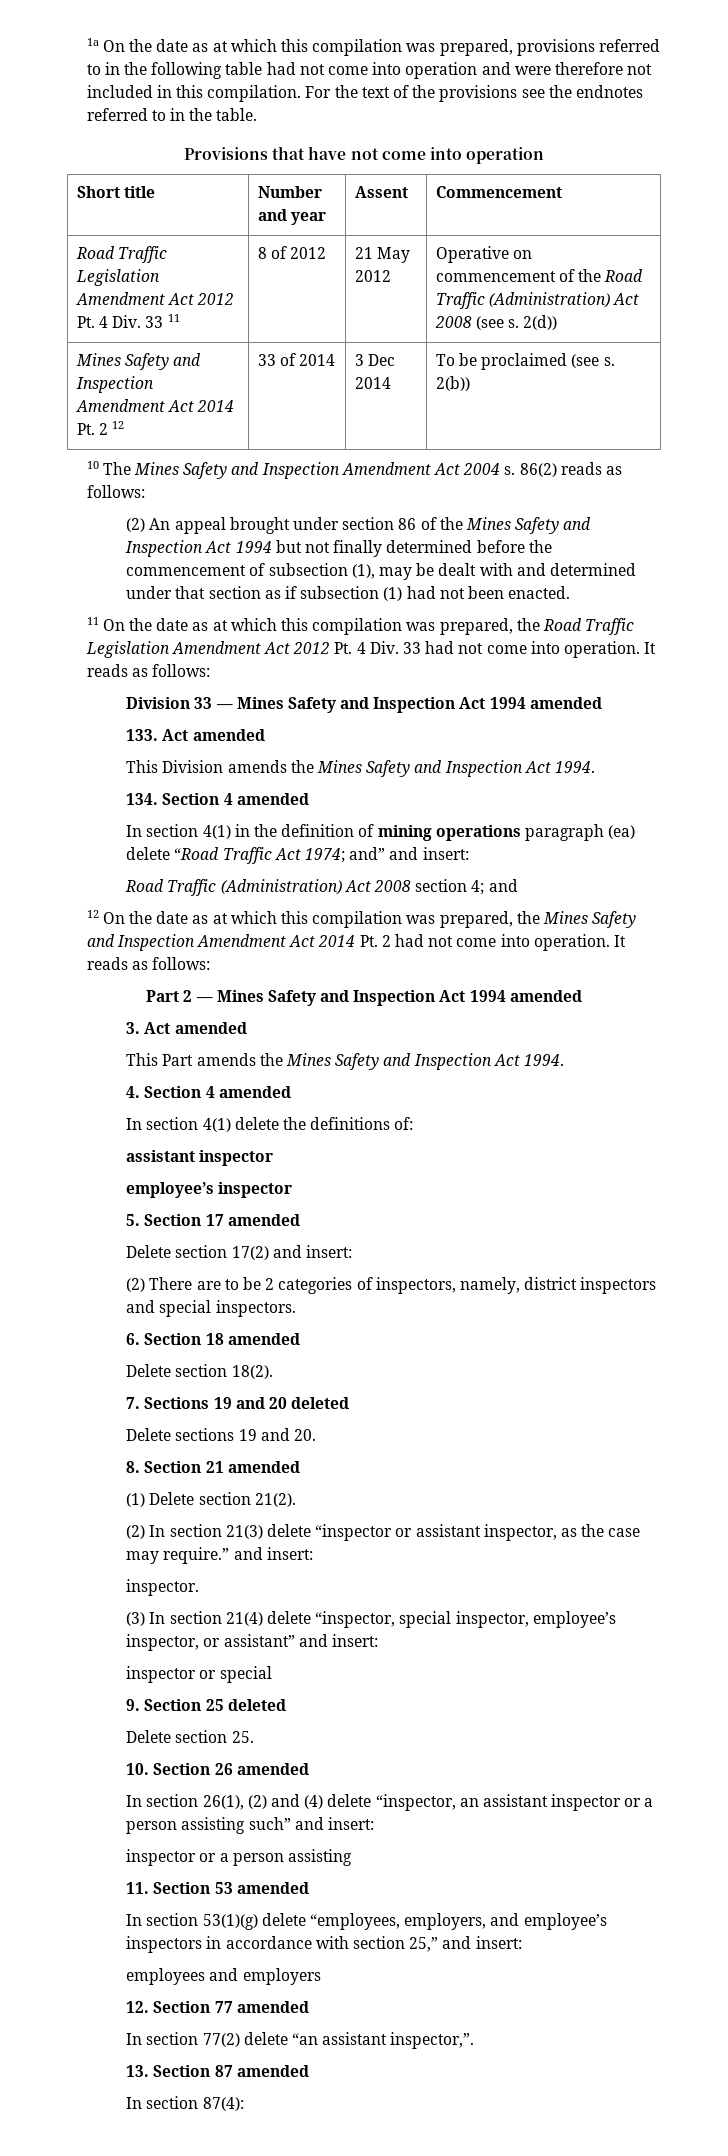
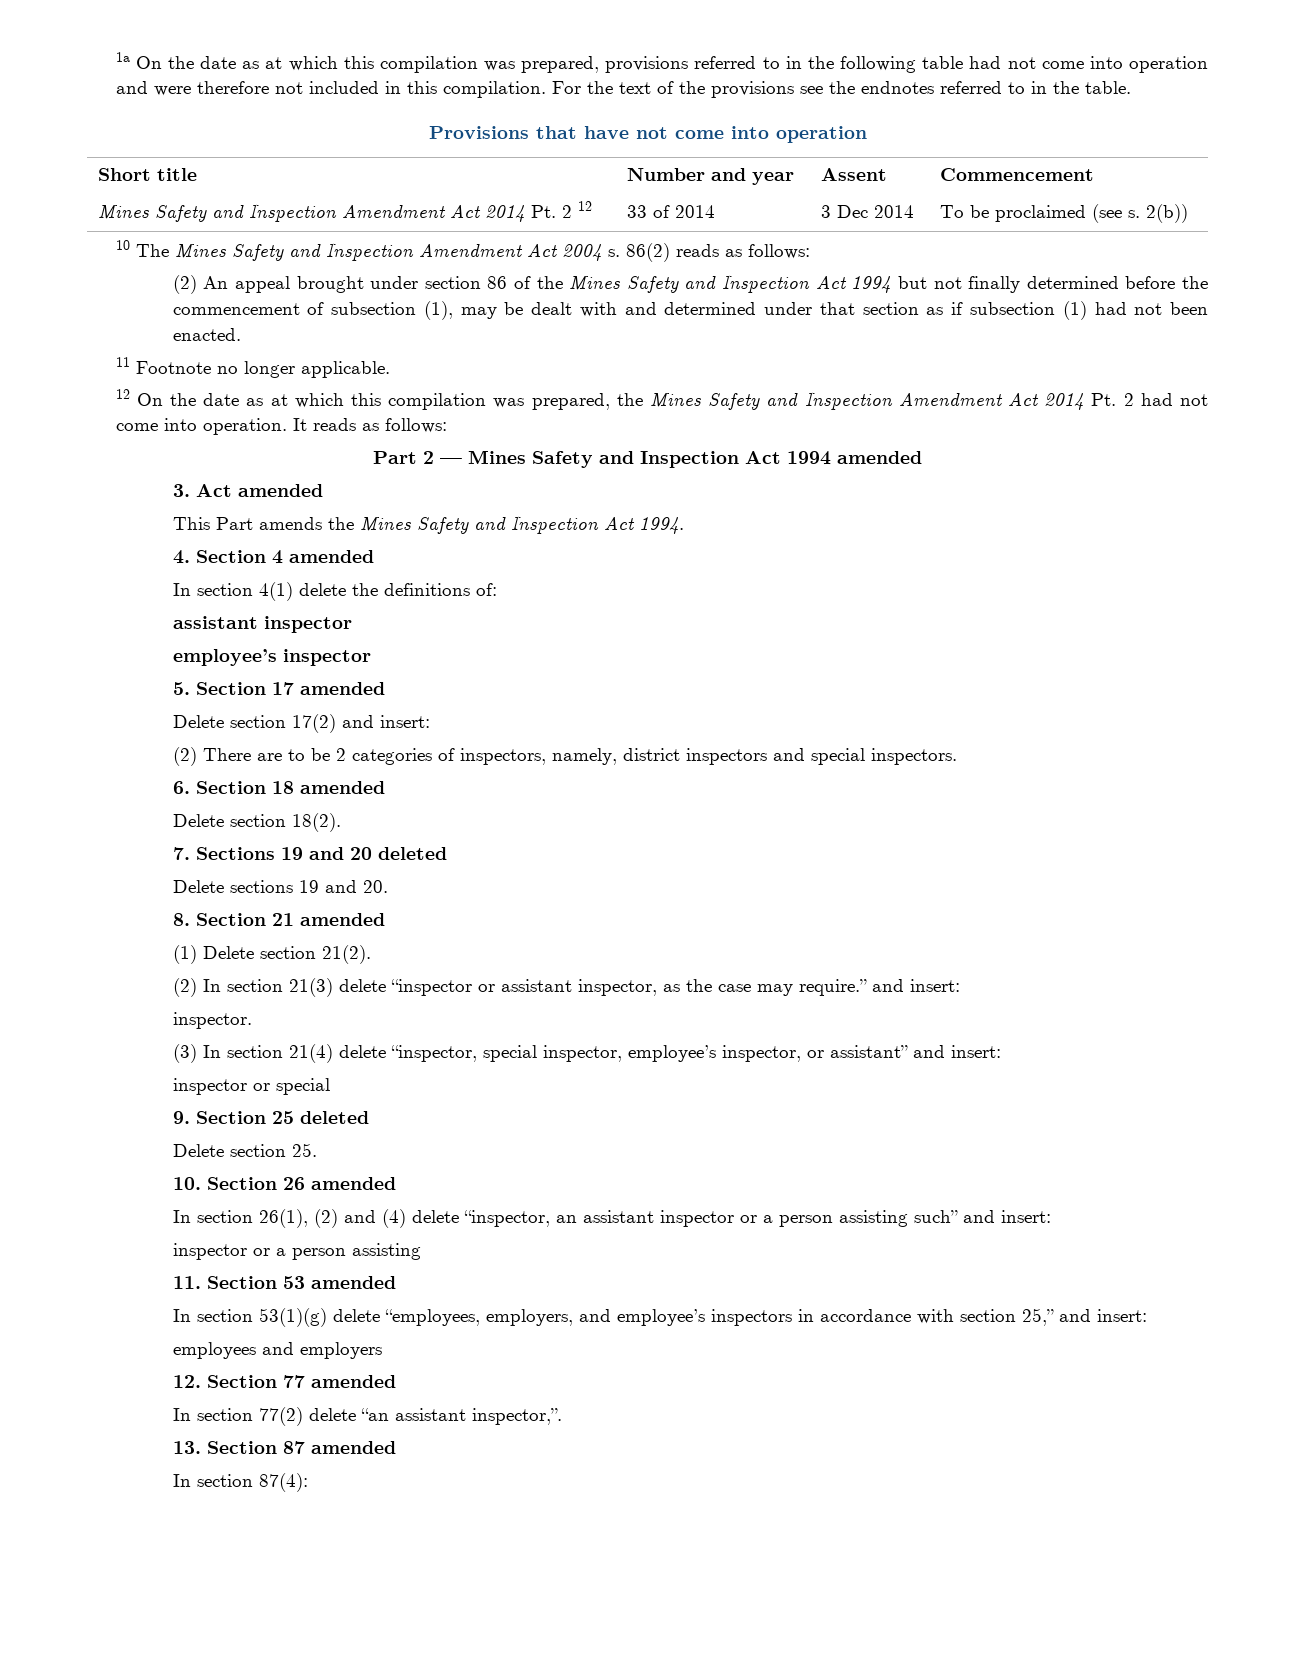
- Road Traffic Legislation Amendment Act 2012 Pt. 4 Div. 33 11 | 8 of 2012 | 21 May 2012 | Operative on commencement of the Road Traffic (Administration) Act 2008 (see s. 2(d))
- 11 On the date as at which this compilation was prepared, the Road Traffic Legislation Amendment Act 2012 Pt. 4 Div. 33 had not come into operation. It reads as follows:
- Division 33 — Mines Safety and Inspection Act 1994 amended
- 133. Act amended
- This Division amends the Mines Safety and Inspection Act 1994.
- 134. Section 4 amended
- In section 4(1) in the definition of mining operations paragraph (ea) delete “Road Traffic Act 1974; and” and insert:
- Road Traffic (Administration) Act 2008 section 4; and
+ 11 Footnote no longer applicable.

